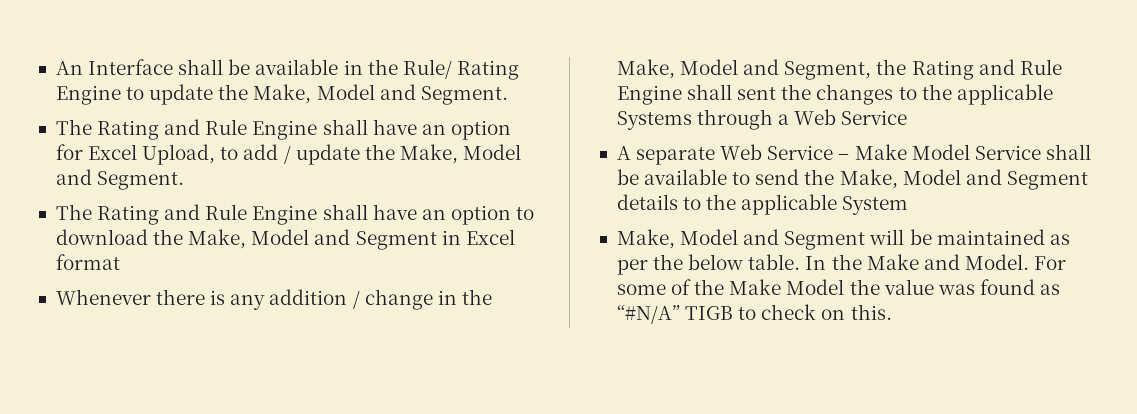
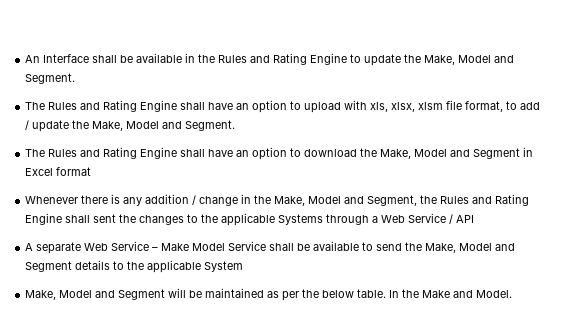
- An Interface shall be available in the Rule/ Rating Engine to update the Make, Model and Segment.
+ An Interface shall be available in the Rules and Rating Engine to update the Make, Model and Segment.
- The Rating and Rule Engine shall have an option for Excel Upload, to add / update the Make, Model and Segment.
+ The Rules and Rating Engine shall have an option to upload with xls, xlsx, xlsm file format, to add / update the Make, Model and Segment.
- The Rating and Rule Engine shall have an option to download the Make, Model and Segment in Excel format
+ The Rules and Rating Engine shall have an option to download the Make, Model and Segment in Excel format
- Whenever there is any addition / change in the Make, Model and Segment, the Rating and Rule Engine shall sent the changes to the applicable Systems through a Web Service
+ Whenever there is any addition / change in the Make, Model and Segment, the Rules and Rating Engine shall sent the changes to the applicable Systems through a Web Service / API
- For some of the Make Model the value was found as “#N/A” TIGB to check on this.

